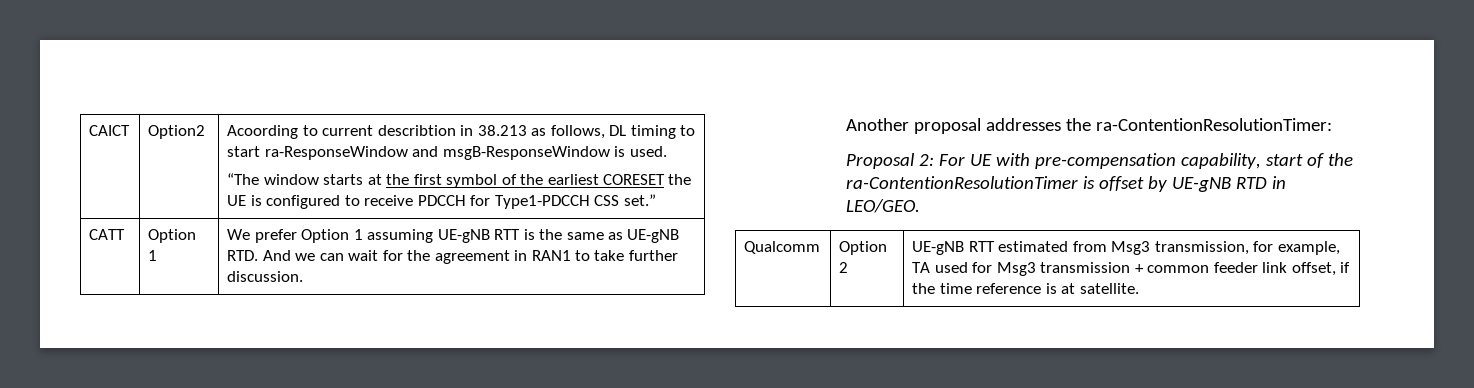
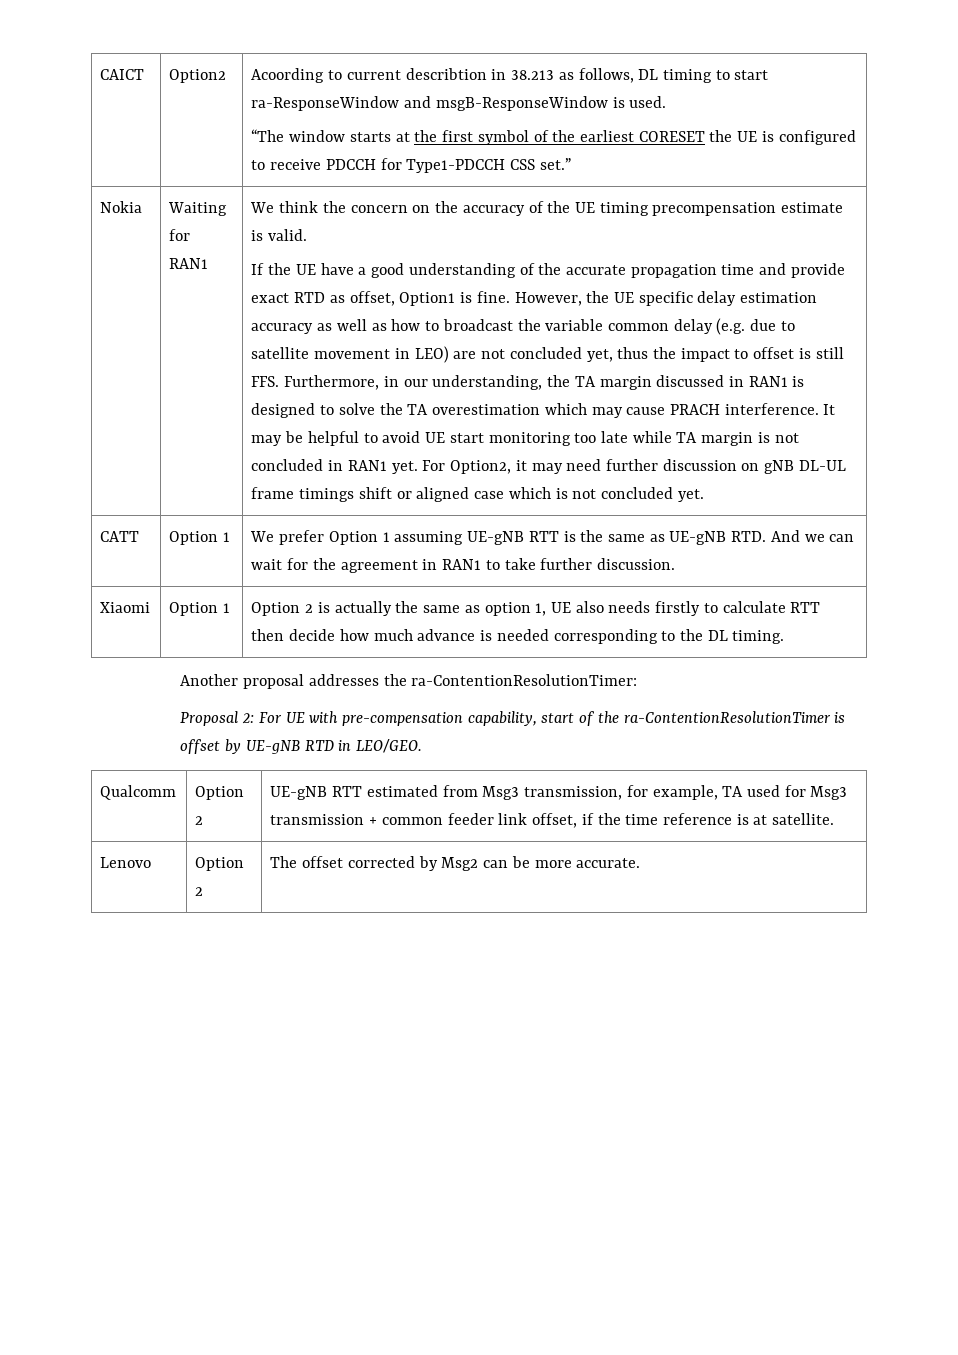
+ Nokia | Waiting for RAN1 | We think the concern on the accuracy of the UE timing precompensation estimate is valid.
+ If the UE have a good understanding of the accurate propagation time and provide exact RTD as offset, Option1 is fine. However, the UE specific delay estimation accuracy as well as how to broadcast the variable common delay (e.g. due to satellite movement in LEO) are not concluded yet, thus the impact to offset is still FFS. Furthermore, in our understanding, the TA margin discussed in RAN1 is designed to solve the TA overestimation which may cause PRACH interference. It may be helpful to avoid UE start monitoring too late while TA margin is not concluded in RAN1 yet. For Option2, it may need further discussion on gNB DL-UL frame timings shift or aligned case which is not concluded yet.
+ Xiaomi | Option 1 | Option 2 is actually the same as option 1, UE also needs firstly to calculate RTT then decide how much advance is needed corresponding to the DL timing.
+ Lenovo | Option 2 | The offset corrected by Msg2 can be more accurate.

